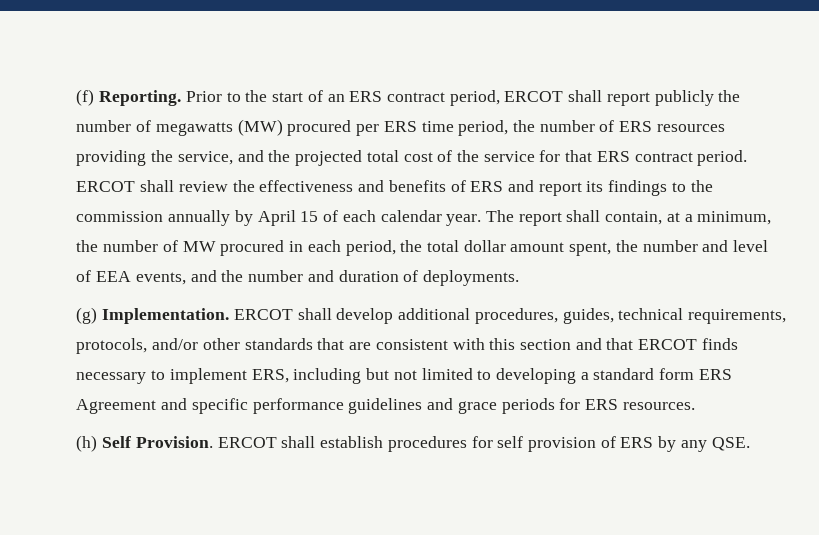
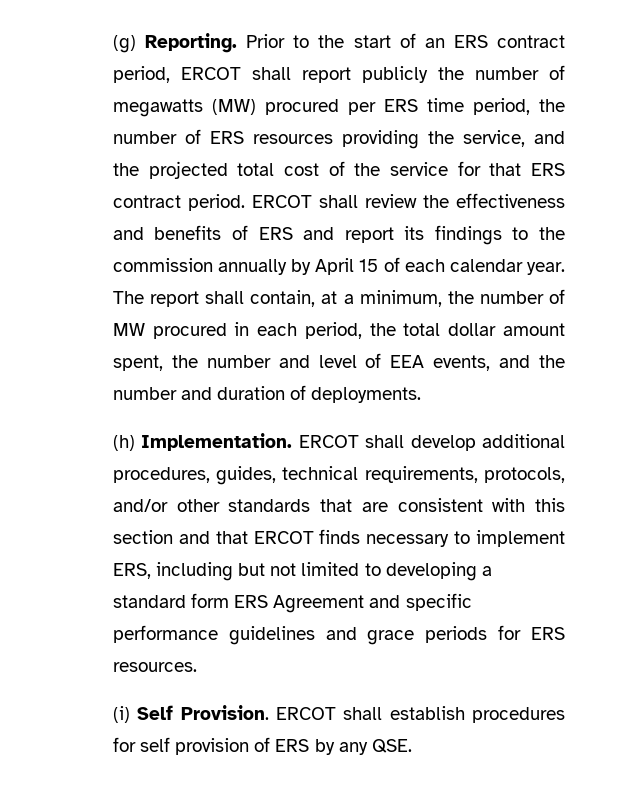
- (f) Reporting.
+ (g) Reporting.
- (g) Implementation.
+ (h) Implementation.
- (h) Self Provision.
+ (i) Self Provision.

